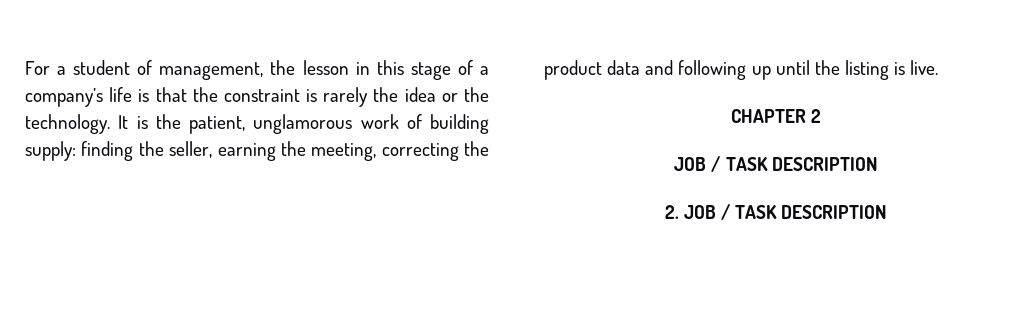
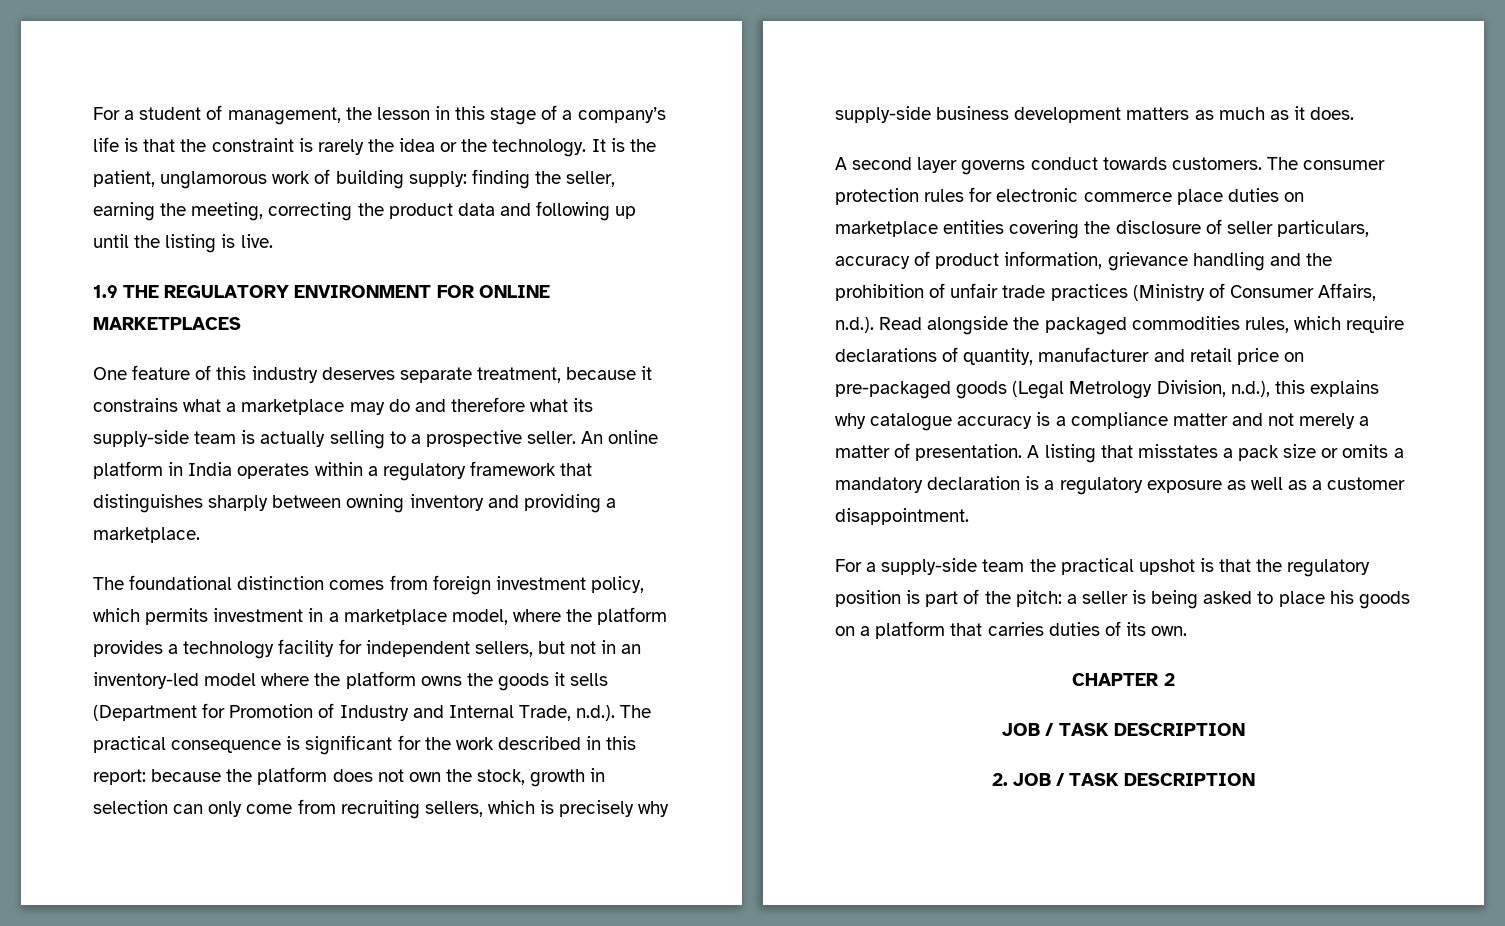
+ 1.9 THE REGULATORY ENVIRONMENT FOR ONLINE MARKETPLACES
+ One feature of this industry deserves separate treatment, because it constrains what a marketplace may do and therefore what its supply-side team is actually selling to a prospective seller. An online platform in India operates within a regulatory framework that distinguishes sharply between owning inventory and providing a marketplace.
+ The foundational distinction comes from foreign investment policy, which permits investment in a marketplace model, where the platform provides a technology facility for independent sellers, but not in an inventory-led model where the platform owns the goods it sells (Department for Promotion of Industry and Internal Trade, n.d.). The practical consequence is significant for the work described in this report: because the platform does not own the stock, growth in selection can only come from recruiting sellers, which is precisely why supply-side business development matters as much as it does.
+ A second layer governs conduct towards customers. The consumer protection rules for electronic commerce place duties on marketplace entities covering the disclosure of seller particulars, accuracy of product information, grievance handling and the prohibition of unfair trade practices (Ministry of Consumer Affairs, n.d.). Read alongside the packaged commodities rules, which require declarations of quantity, manufacturer and retail price on pre-packaged goods (Legal Metrology Division, n.d.), this explains why catalogue accuracy is a compliance matter and not merely a matter of presentation. A listing that misstates a pack size or omits a mandatory declaration is a regulatory exposure as well as a customer disappointment.
+ For a supply-side team the practical upshot is that the regulatory position is part of the pitch: a seller is being asked to place his goods on a platform that carries duties of its own.

